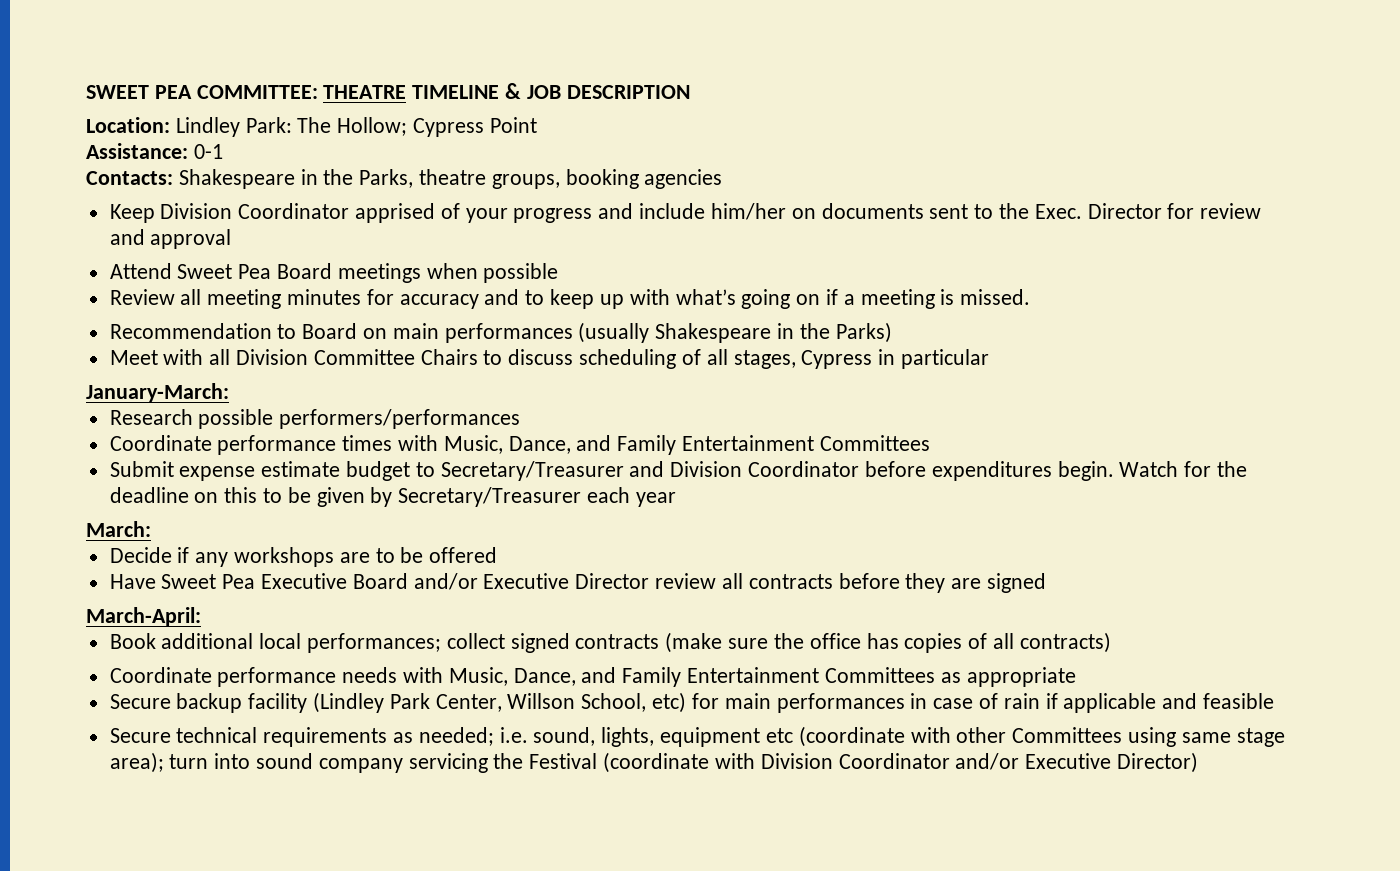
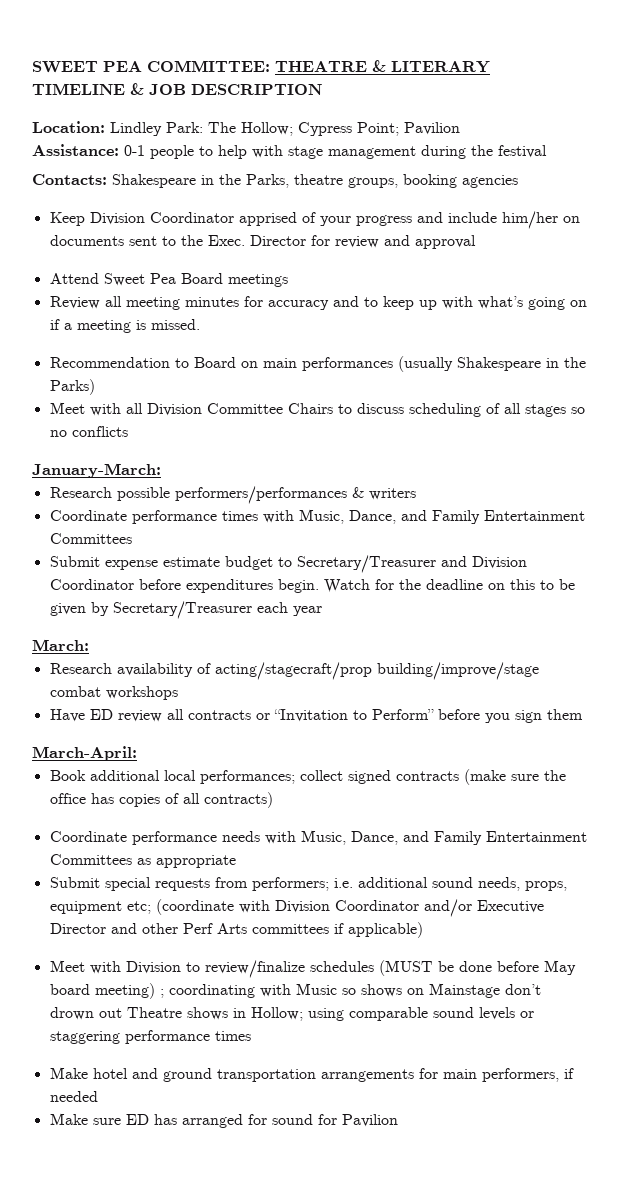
- SWEET PEA COMMITTEE: THEATRE TIMELINE & JOB DESCRIPTION
+ SWEET PEA COMMITTEE: THEATRE & LITERARY TIMELINE & JOB DESCRIPTION
- Location: Lindley Park: The Hollow; Cypress Point
+ Location: Lindley Park: The Hollow; Cypress Point; Pavilion
- Assistance: 0-1
+ Assistance: 0-1 people to help with stage management during the festival
- Attend Sweet Pea Board meetings when possible
+ Attend Sweet Pea Board meetings
- Meet with all Division Committee Chairs to discuss scheduling of all stages, Cypress in particular
+ Meet with all Division Committee Chairs to discuss scheduling of all stages so no conflicts
- Research possible performers/performances
+ Research possible performers/performances & writers
- Decide if any workshops are to be offered
- Have Sweet Pea Executive Board and/or Executive Director review all contracts before they are signed
+ Research availability of acting/stagecraft/prop building/improve/stage combat workshops
+ Have ED review all contracts or “Invitation to Perform” before you sign them
- Secure backup facility (Lindley Park Center, Willson School, etc) for main performances in case of rain if applicable and feasible
- Secure technical requirements as needed; i.e. sound, lights, equipment etc (coordinate with other Committees using same stage area); turn into sound company servicing the Festival (coordinate with Division Coordinator and/or Executive Director)
+ Submit special requests from performers; i.e. additional sound needs, props, equipment etc; (coordinate with Division Coordinator and/or Executive Director and other Perf Arts committees if applicable)
+ Meet with Division to review/finalize schedules (MUST be done before May board meeting) ; coordinating with Music so shows on Mainstage don’t drown out Theatre shows in Hollow; using comparable sound levels or staggering performance times
+ Make hotel and ground transportation arrangements for main performers, if needed
+ Make sure ED has arranged for sound for Pavilion

